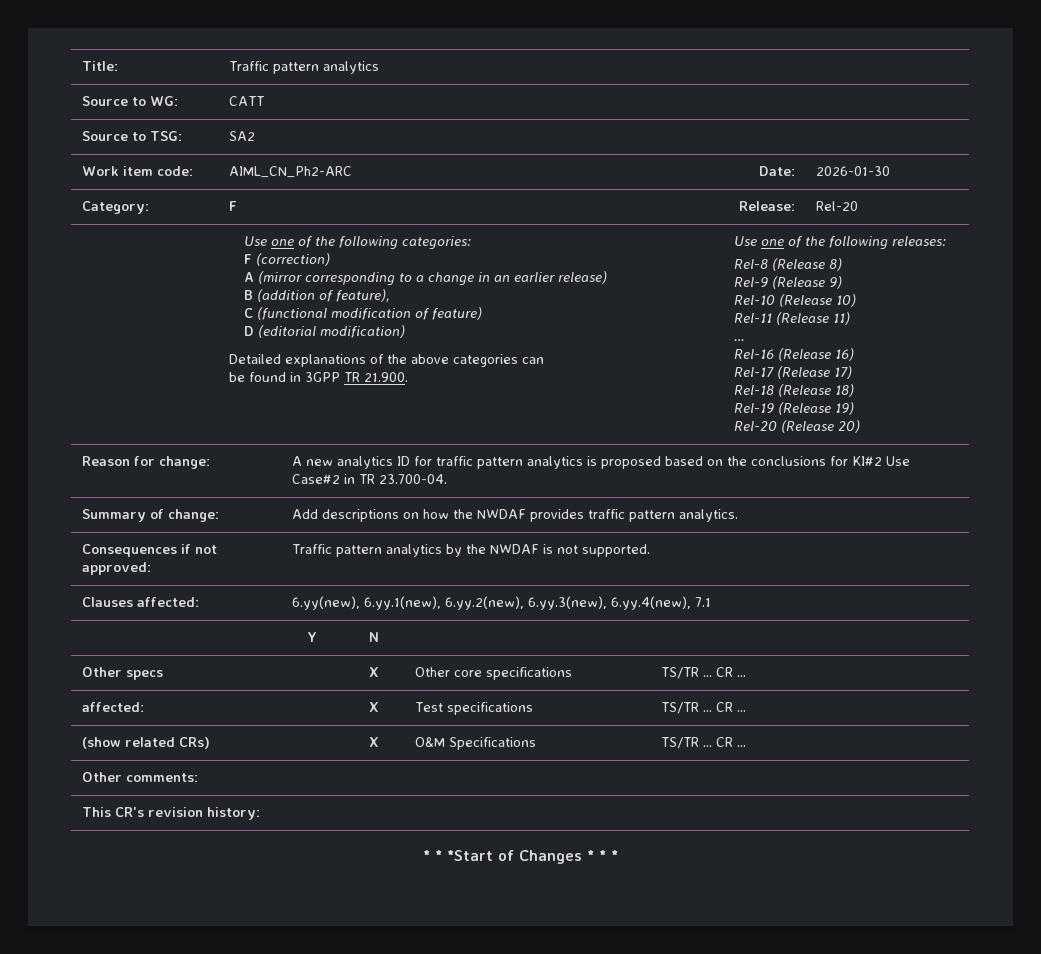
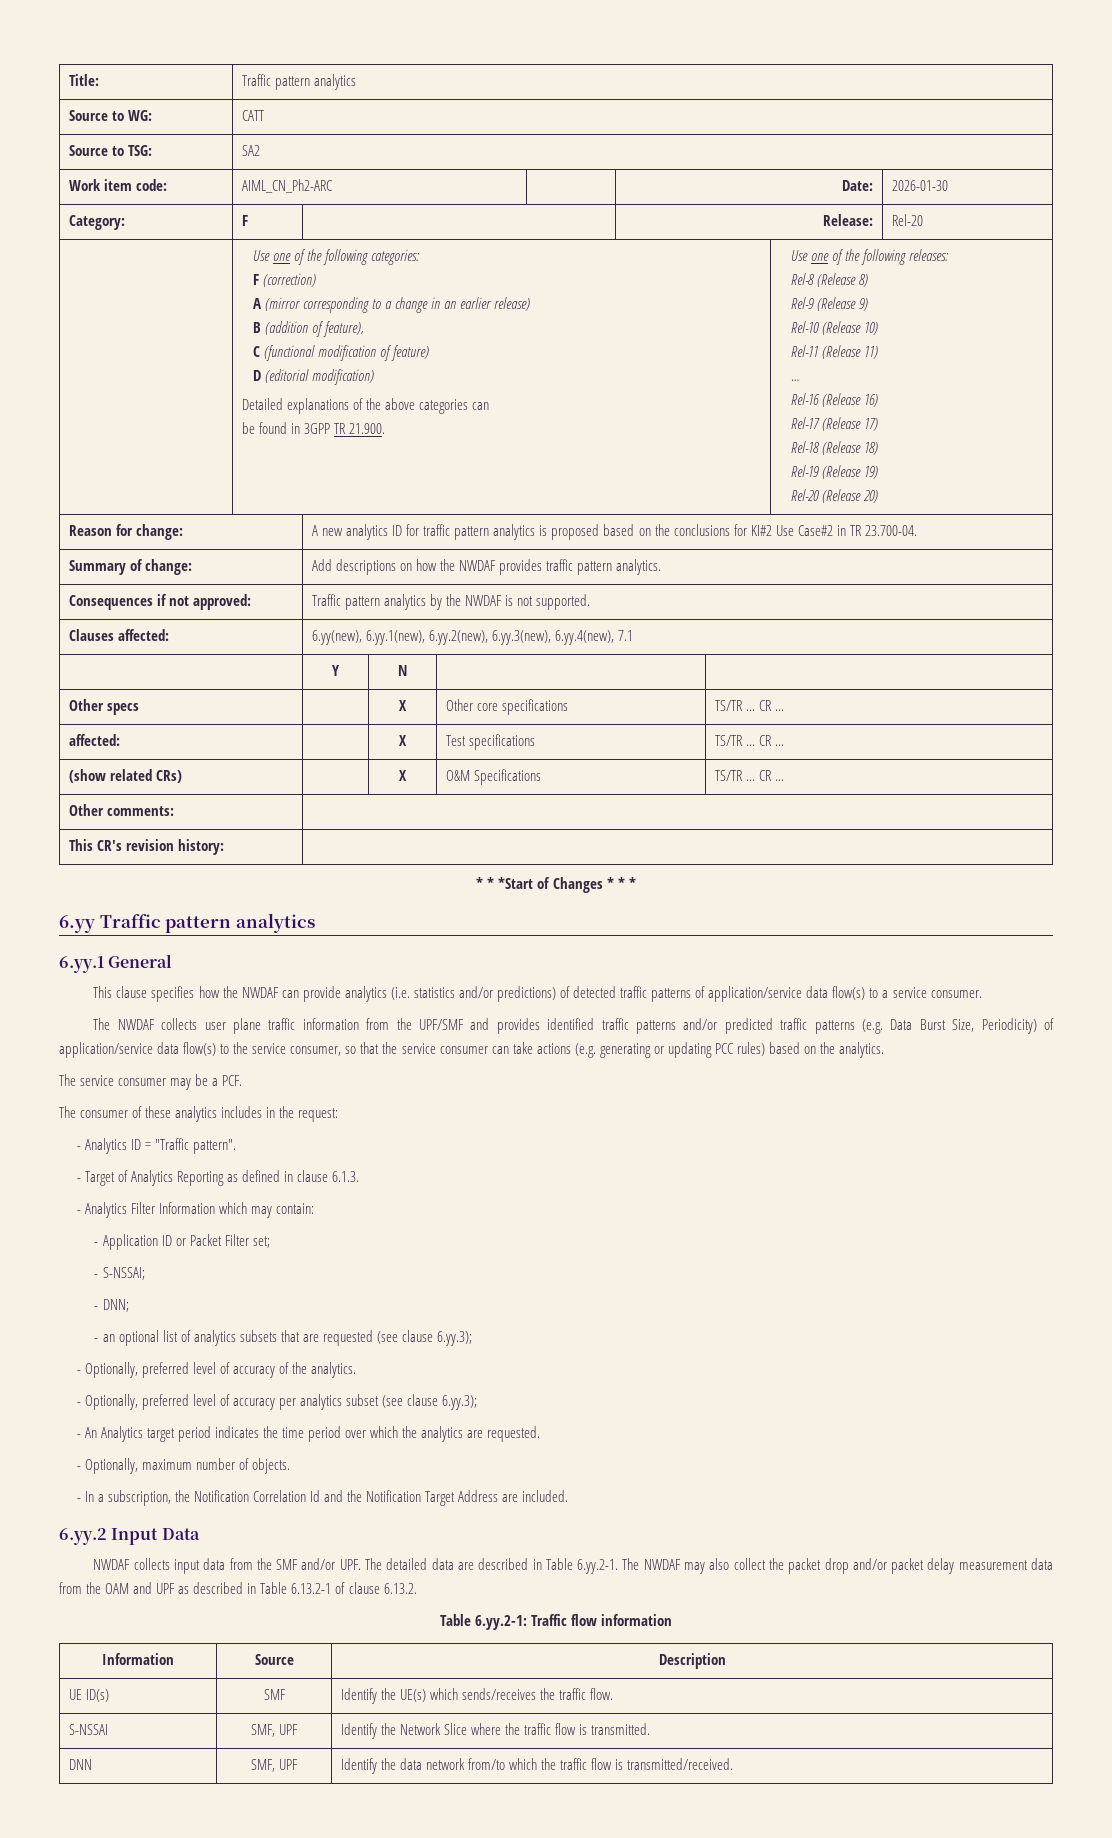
+ 6.yy Traffic pattern analytics
+ 6.yy.1 General
+ This clause specifies how the NWDAF can provide analytics (i.e. statistics and/or predictions) of detected traffic patterns of application/service data flow(s) to a service consumer.
+ The NWDAF collects user plane traffic information from the UPF/SMF and provides identified traffic patterns and/or predicted traffic patterns (e.g. Data Burst Size, Periodicity) of application/service data flow(s) to the service consumer, so that the service consumer can take actions (e.g. generating or updating PCC rules) based on the analytics.
+ The service consumer may be a PCF.
+ The consumer of these analytics includes in the request:
+ - Analytics ID = "Traffic pattern".
+ - Target of Analytics Reporting as defined in clause 6.1.3.
+ - Analytics Filter Information which may contain:
+ - Application ID or Packet Filter set;
+ - S-NSSAI;
+ - DNN;
+ - an optional list of analytics subsets that are requested (see clause 6.yy.3);
+ - Optionally, preferred level of accuracy of the analytics.
+ - Optionally, preferred level of accuracy per analytics subset (see clause 6.yy.3);
+ - An Analytics target period indicates the time period over which the analytics are requested.
+ - Optionally, maximum number of objects.
+ - In a subscription, the Notification Correlation Id and the Notification Target Address are included.
+ 6.yy.2 Input Data
+ NWDAF collects input data from the SMF and/or UPF. The detailed data are described in Table 6.yy.2-1. The NWDAF may also collect the packet drop and/or packet delay measurement data from the OAM and UPF as described in Table 6.13.2-1 of clause 6.13.2.
+ Table 6.yy.2-1: Traffic flow information
+ Information | Source | Description
+ UE ID(s) | SMF | Identify the UE(s) which sends/receives the traffic flow.
+ S-NSSAI | SMF, UPF | Identify the Network Slice where the traffic flow is transmitted.
+ DNN | SMF, UPF | Identify the data network from/to which the traffic flow is transmitted/received.

